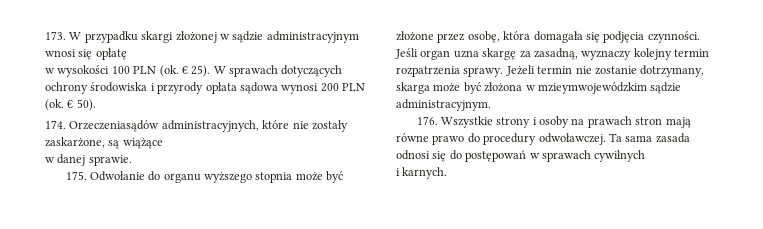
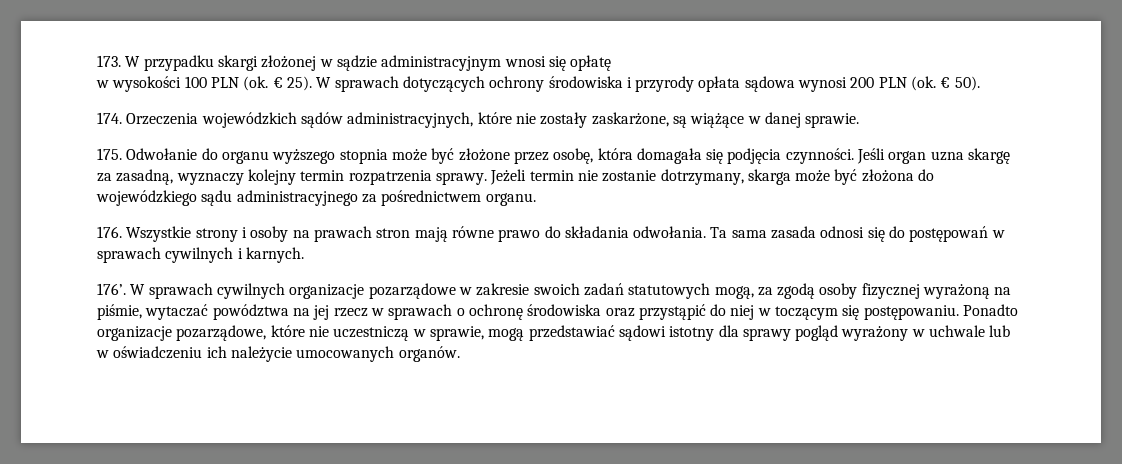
- 174. Orzeczeniasądów administracyjnych, które nie zostały zaskarżone, są wiążące
- w danej sprawie.
+ 174. Orzeczenia wojewódzkich sądów administracyjnych, które nie zostały zaskarżone, są wiążące w danej sprawie.
- Jeżeli termin nie zostanie dotrzymany, skarga może być złożona w mzieymwojewódzkim sądzie administracyjnym.
+ Jeżeli termin nie zostanie dotrzymany, skarga może być złożona do wojewódzkiego sądu administracyjnego za pośrednictwem organu.
- 176. Wszystkie strony i osoby na prawach stron mają równe prawo do procedury odwoławczej.
+ 176. Wszystkie strony i osoby na prawach stron mają równe prawo do składania odwołania.
- Ta sama zasada odnosi się do postępowań w sprawach cywilnych
- i karnych.
+ Ta sama zasada odnosi się do postępowań w sprawach cywilnych i karnych.
+ 176’. W sprawach cywilnych organizacje pozarządowe w zakresie swoich zadań statutowych mogą, za zgodą osoby fizycznej wyrażoną na piśmie, wytaczać powództwa na jej rzecz w sprawach o ochronę środowiska oraz przystąpić do niej w toczącym się postępowaniu. Ponadto organizacje pozarządowe, które nie uczestniczą w sprawie, mogą przedstawiać sądowi istotny dla sprawy pogląd wyrażony w uchwale lub w oświadczeniu ich należycie umocowanych organów.

